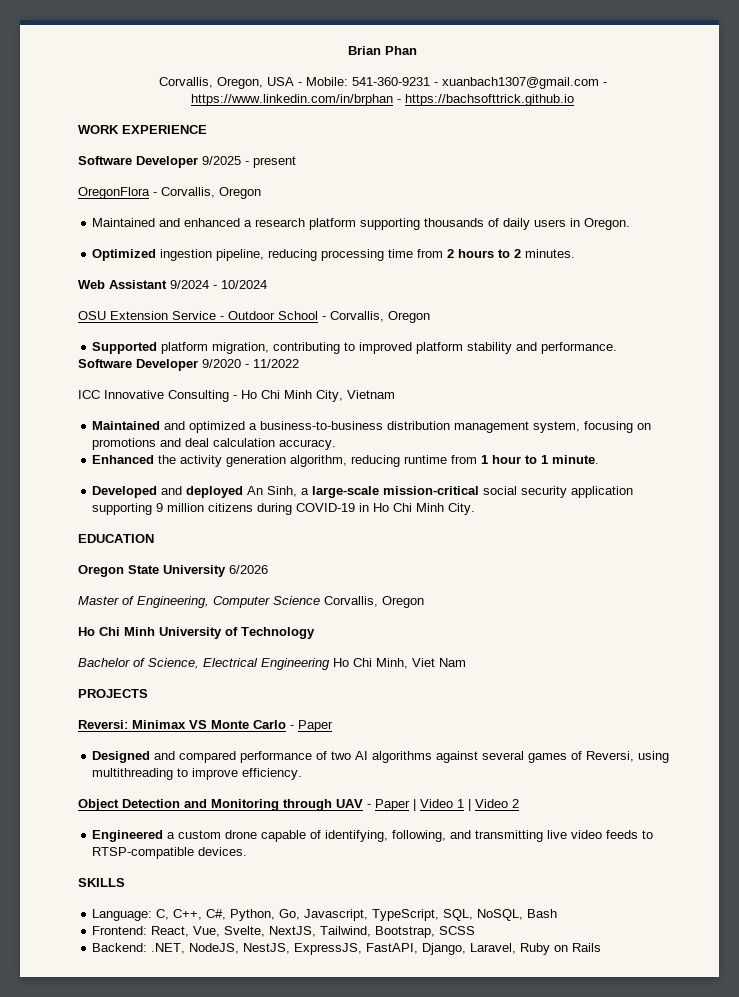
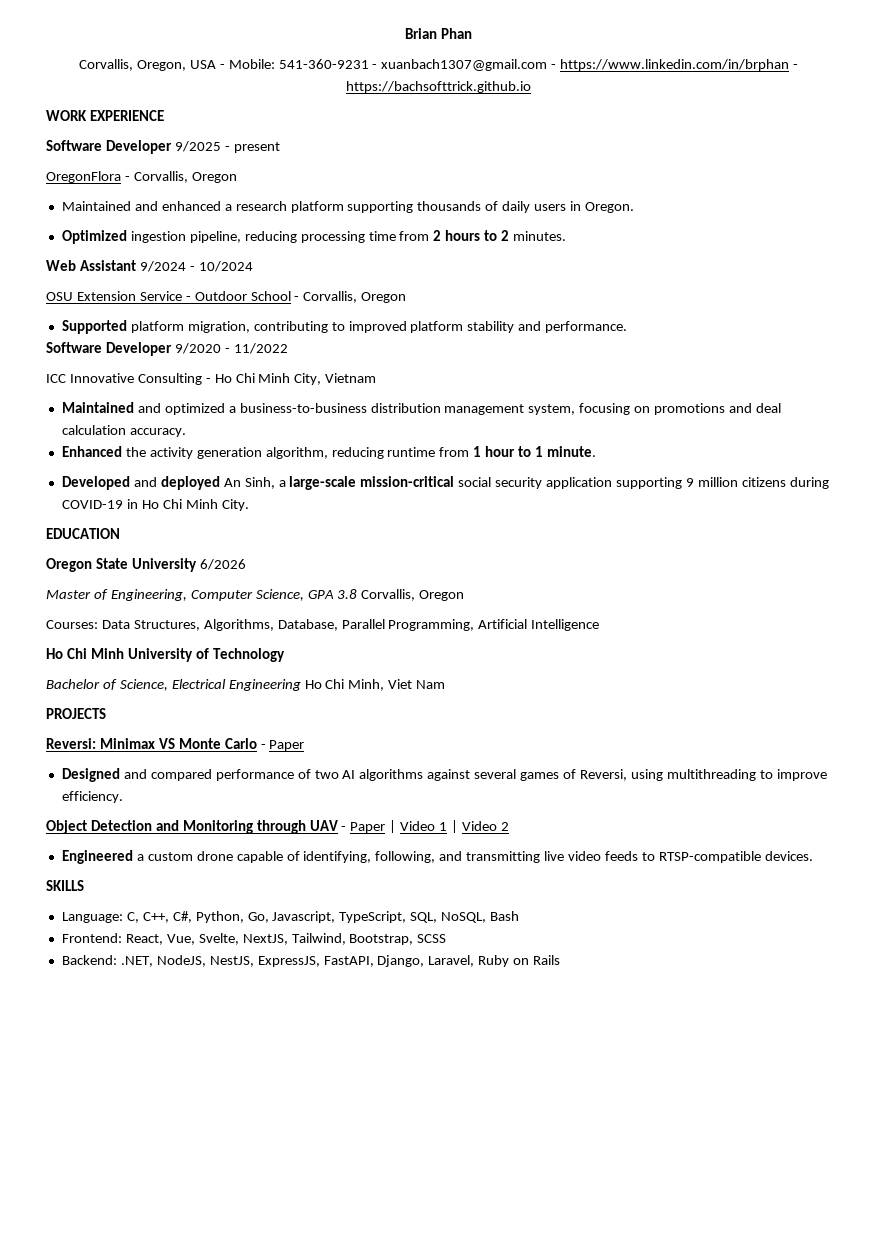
- Master of Engineering, Computer Science Corvallis, Oregon
+ Master of Engineering, Computer Science, GPA 3.8 Corvallis, Oregon
+ Courses: Data Structures, Algorithms, Database, Parallel Programming, Artificial Intelligence

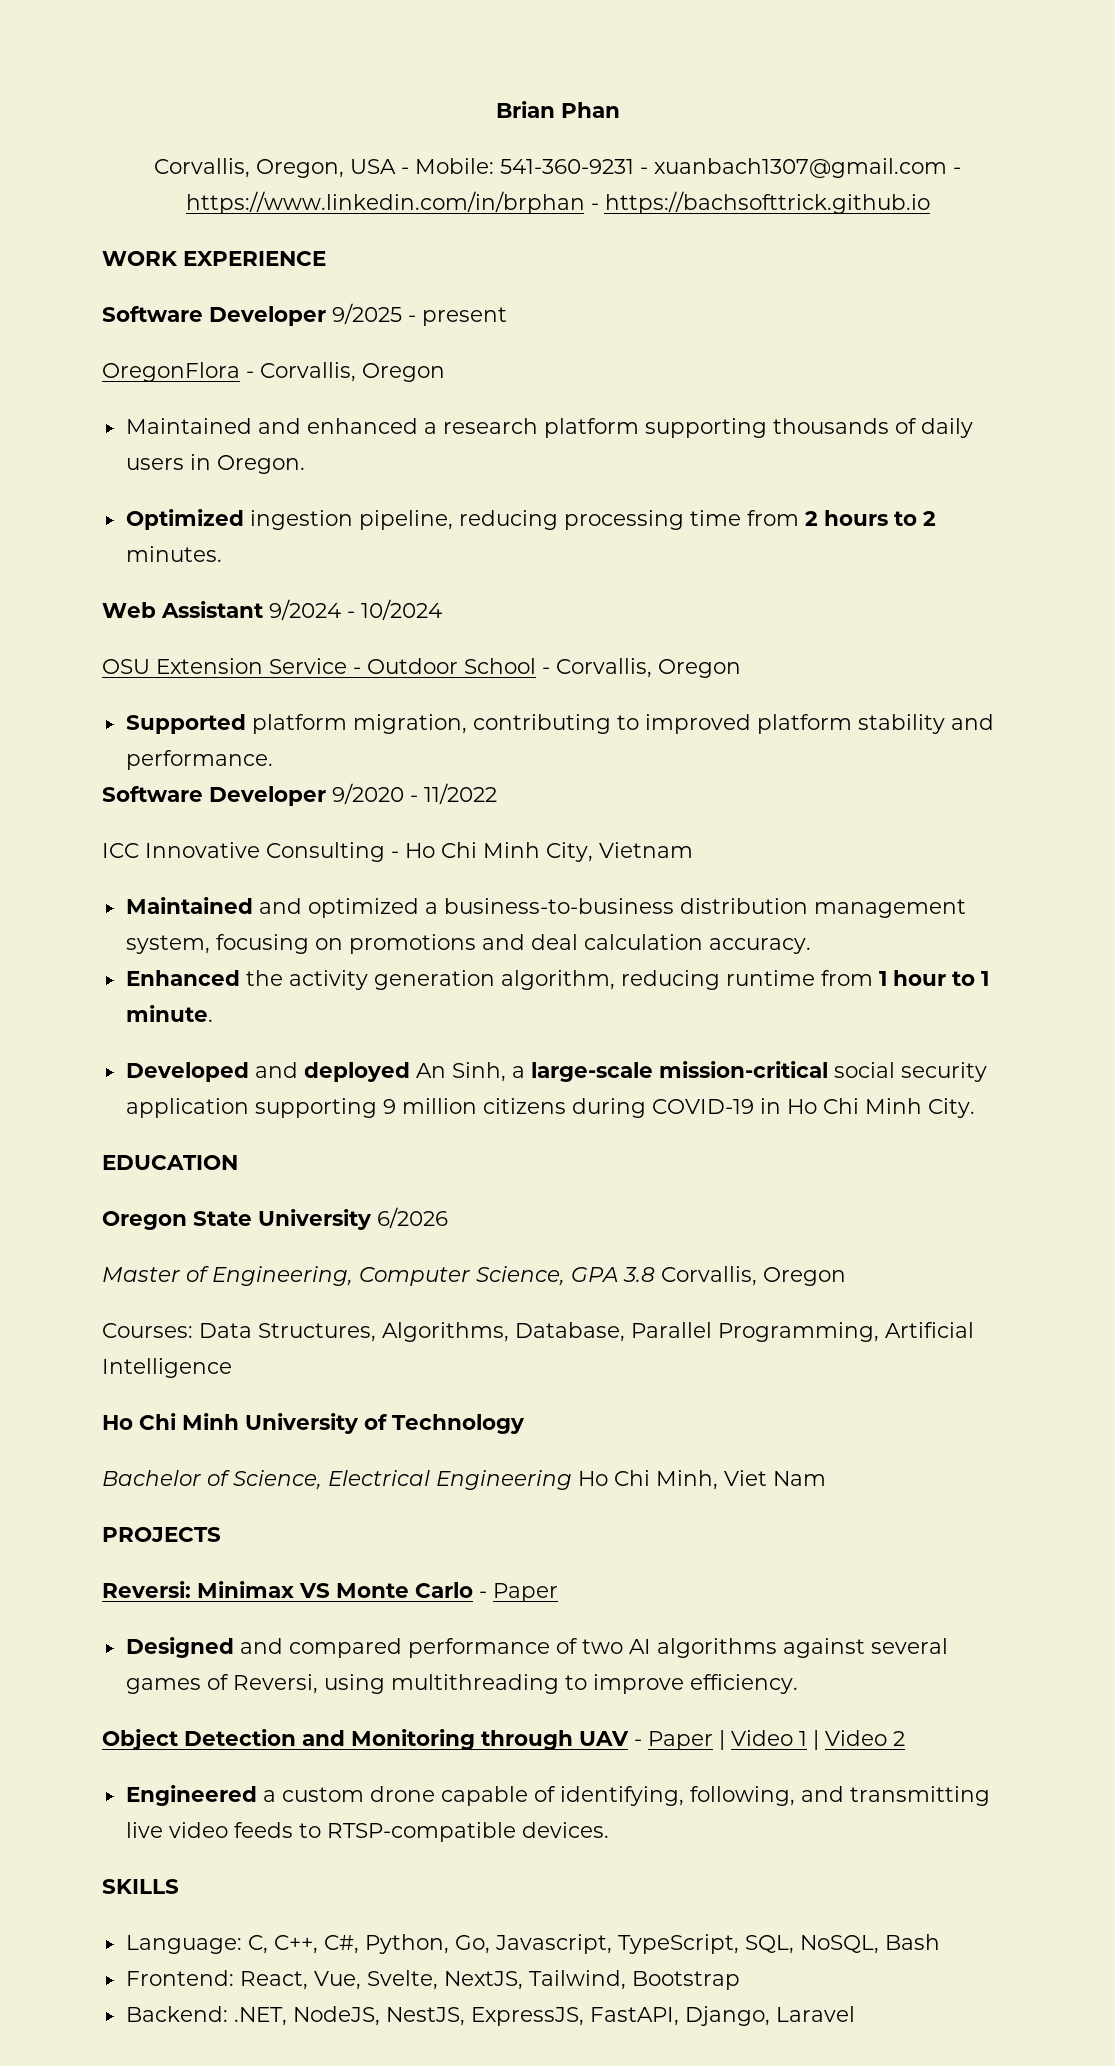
- Frontend: React, Vue, Svelte, NextJS, Tailwind, Bootstrap, SCSS
+ Frontend: React, Vue, Svelte, NextJS, Tailwind, Bootstrap
- Backend: .NET, NodeJS, NestJS, ExpressJS, FastAPI, Django, Laravel, Ruby on Rails
+ Backend: .NET, NodeJS, NestJS, ExpressJS, FastAPI, Django, Laravel

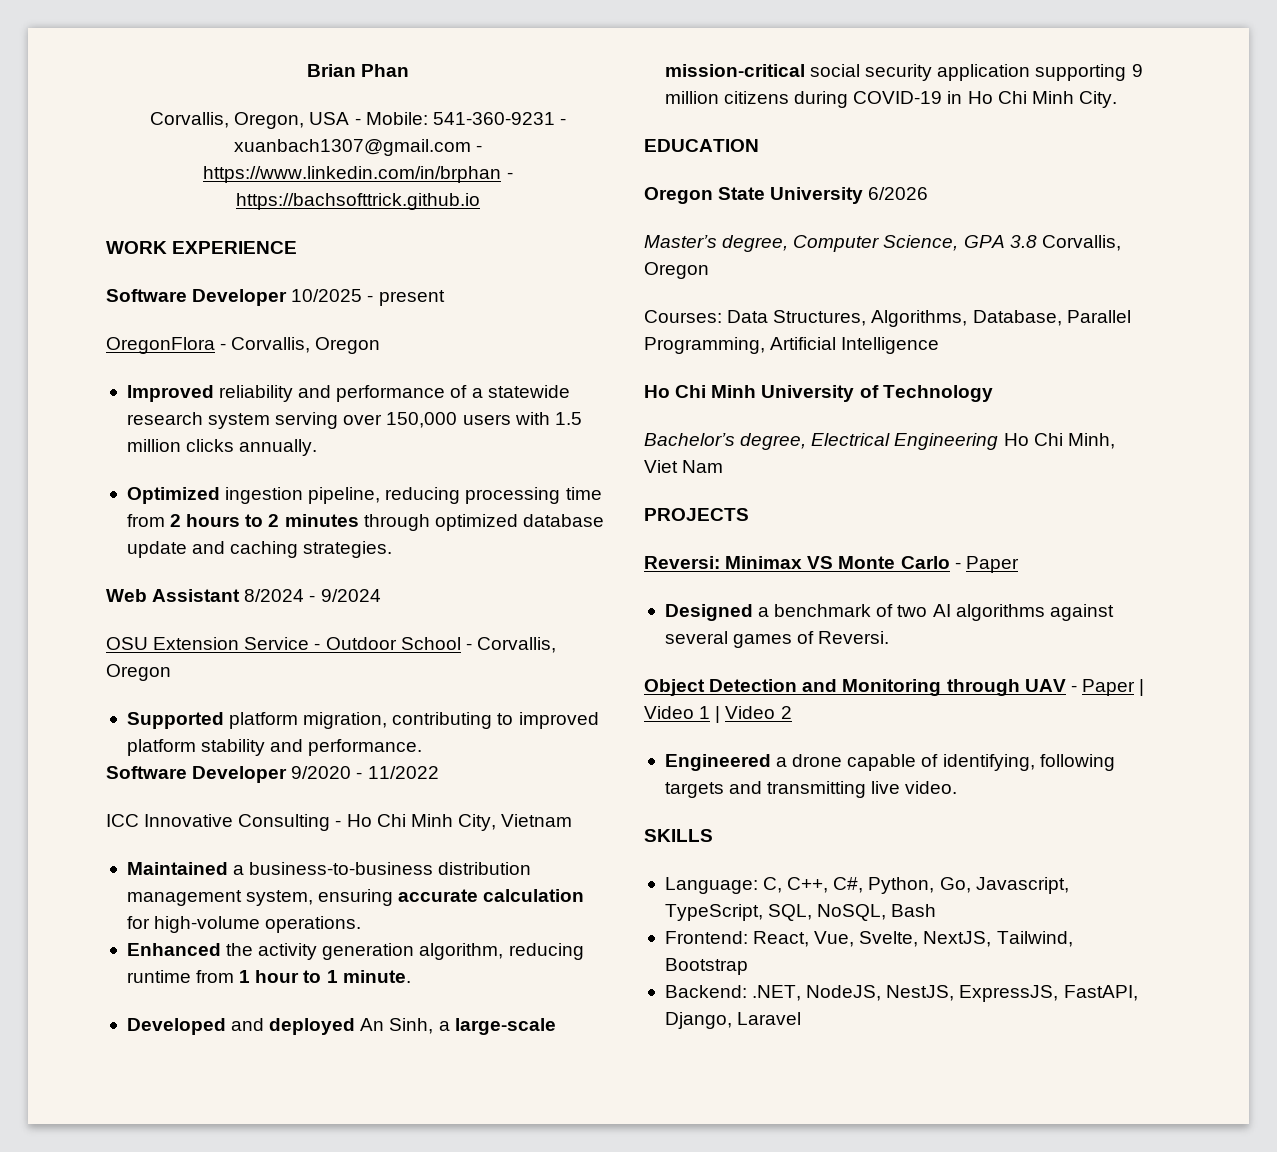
- Software Developer 9/2025 - present
+ Software Developer 10/2025 - present
- Maintained and enhanced a research platform supporting thousands of daily users in Oregon.
+ Improved reliability and performance of a statewide research system serving over 150,000 users with 1.5 million clicks annually.
- Optimized ingestion pipeline, reducing processing time from 2 hours to 2 minutes.
+ Optimized ingestion pipeline, reducing processing time from 2 hours to 2 minutes through optimized database update and caching strategies.
- Web Assistant 9/2024 - 10/2024
+ Web Assistant 8/2024 - 9/2024
- Maintained and optimized a business-to-business distribution management system, focusing on promotions and deal calculation accuracy.
+ Maintained a business-to-business distribution management system, ensuring accurate calculation for high-volume operations.
- Master of Engineering, Computer Science, GPA 3.8 Corvallis, Oregon
+ Master’s degree, Computer Science, GPA 3.8 Corvallis, Oregon
- Bachelor of Science, Electrical Engineering Ho Chi Minh, Viet Nam
+ Bachelor’s degree, Electrical Engineering Ho Chi Minh, Viet Nam
- Designed and compared performance of two AI algorithms against several games of Reversi, using multithreading to improve efficiency.
+ Designed a benchmark of two AI algorithms against several games of Reversi.
- Engineered a custom drone capable of identifying, following, and transmitting live video feeds to RTSP-compatible devices.
+ Engineered a drone capable of identifying, following targets and transmitting live video.

